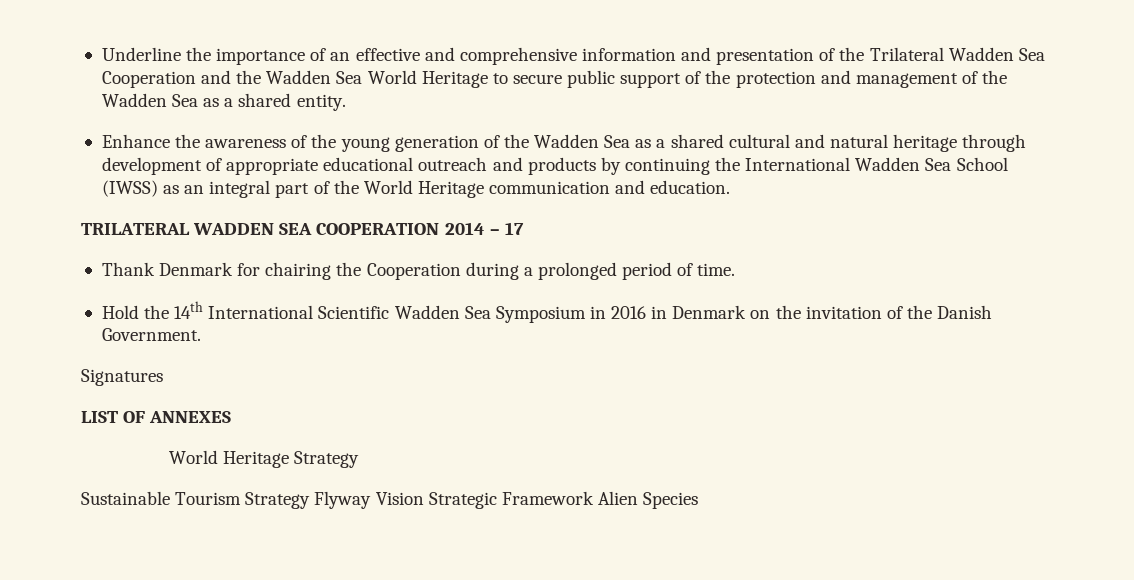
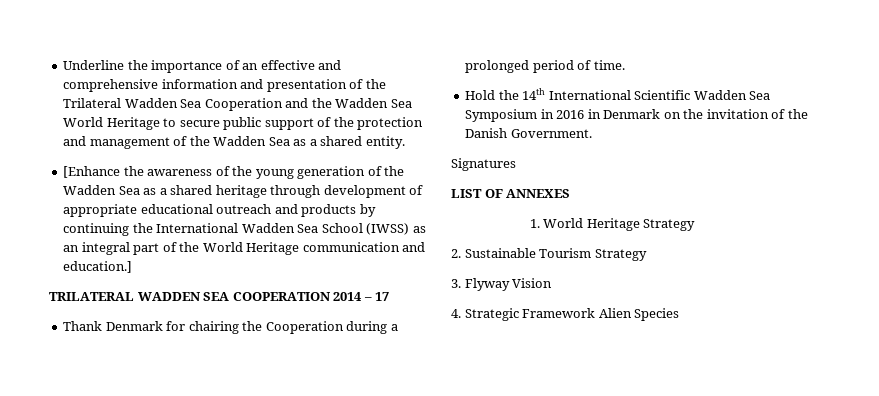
- Enhance the awareness of the young generation of the Wadden Sea as a shared cultural and natural heritage through development of appropriate educational outreach and products by continuing the International Wadden Sea School (IWSS) as an integral part of the World Heritage communication and education.
+ [Enhance the awareness of the young generation of the Wadden Sea as a shared heritage through development of appropriate educational outreach and products by continuing the International Wadden Sea School (IWSS) as an integral part of the World Heritage communication and education.]
- World Heritage Strategy
+ 1. World Heritage Strategy
- Sustainable Tourism Strategy Flyway Vision Strategic Framework Alien Species
+ 2. Sustainable Tourism Strategy
+ 3. Flyway Vision
+ 4. Strategic Framework Alien Species

